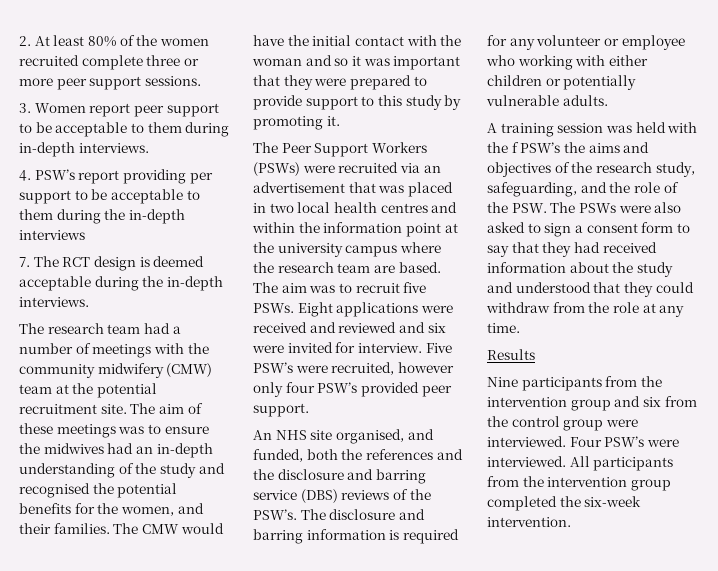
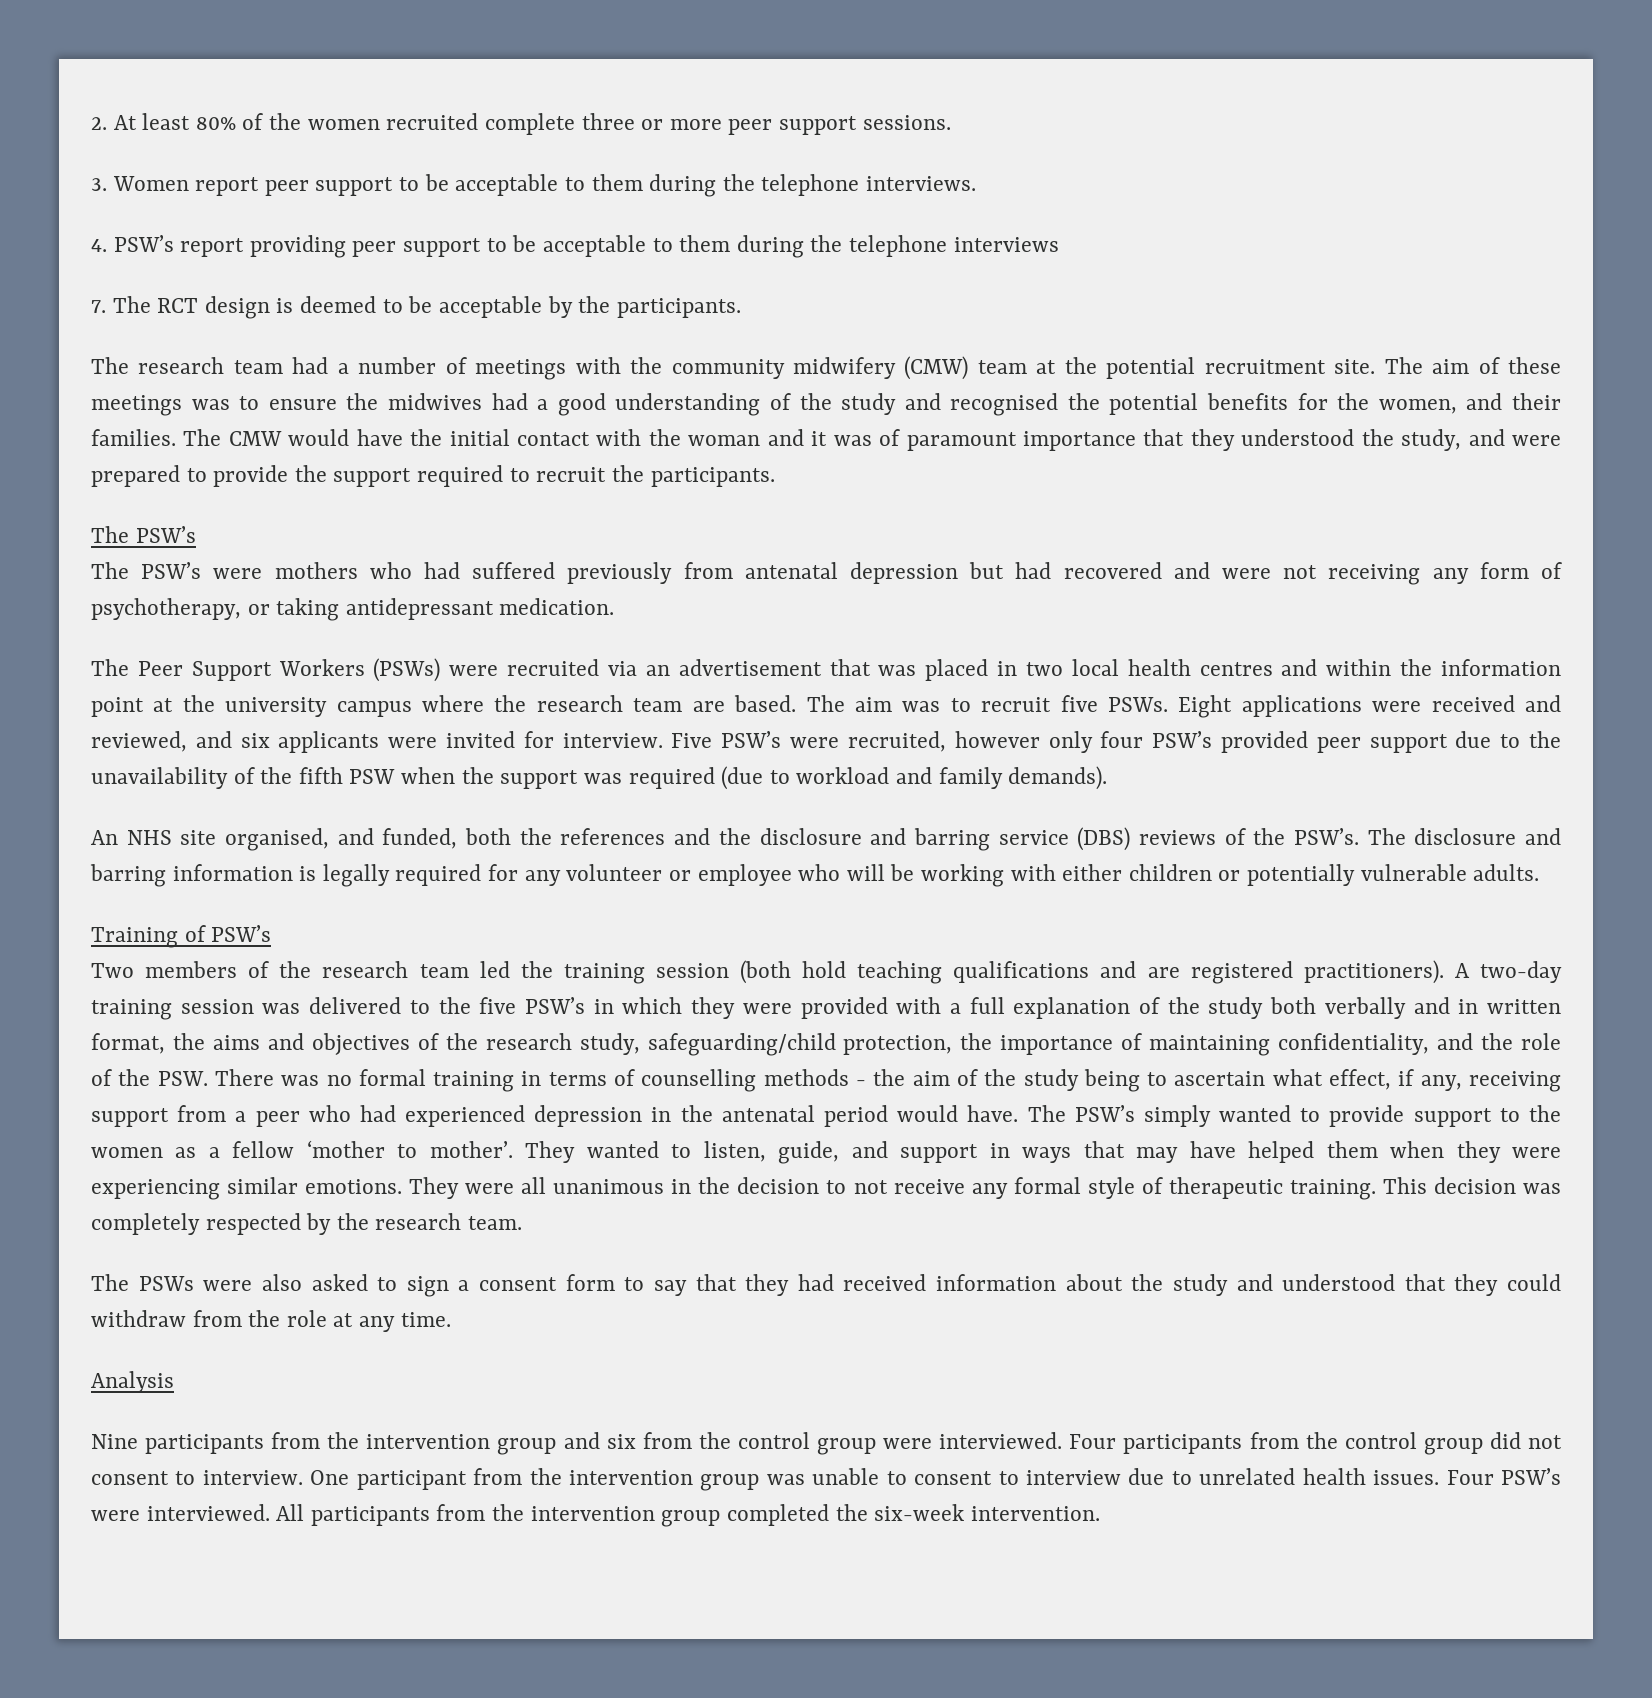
- 3. Women report peer support to be acceptable to them during in-depth interviews.
+ 3. Women report peer support to be acceptable to them during the telephone interviews.
- 4. PSW’s report providing per support to be acceptable to them during the in-depth interviews
+ 4. PSW’s report providing peer support to be acceptable to them during the telephone interviews
- 7. The RCT design is deemed acceptable during the in-depth interviews.
+ 7. The RCT design is deemed to be acceptable by the participants.
- The aim of these meetings was to ensure the midwives had an in-depth understanding of the study and recognised the potential benefits for the women, and their families.
+ The aim of these meetings was to ensure the midwives had a good understanding of the study and recognised the potential benefits for the women, and their families.
- The CMW would have the initial contact with the woman and so it was important that they were prepared to provide support to this study by promoting it.
+ The CMW would have the initial contact with the woman and it was of paramount importance that they understood the study, and were prepared to provide the support required to recruit the participants.
+ The PSW’s
+ The PSW’s were mothers who had suffered previously from antenatal depression but had recovered and were not receiving any form of psychotherapy, or taking antidepressant medication.
- Eight applications were received and reviewed and six were invited for interview.
+ Eight applications were received and reviewed, and six applicants were invited for interview.
- Five PSW’s were recruited, however only four PSW’s provided peer support.
+ Five PSW’s were recruited, however only four PSW’s provided peer support due to the unavailability of the fifth PSW when the support was required (due to workload and family demands).
- The disclosure and barring information is required for any volunteer or employee who working with either children or potentially vulnerable adults.
+ The disclosure and barring information is legally required for any volunteer or employee who will be working with either children or potentially vulnerable adults.
- A training session was held with the f PSW’s the aims and objectives of the research study, safeguarding, and the role of the PSW. The PSWs were also asked to sign a consent form to say that they had received information about the study and understood that they could withdraw from the role at any time.
+ Training of PSW’s
+ Two members of the research team led the training session (both hold teaching qualifications and are registered practitioners). A two-day training session was delivered to the five PSW’s in which they were provided with a full explanation of the study both verbally and in written format, the aims and objectives of the research study, safeguarding/child protection, the importance of maintaining confidentiality, and the role of the PSW. There was no formal training in terms of counselling methods - the aim of the study being to ascertain what effect, if any, receiving support from a peer who had experienced depression in the antenatal period would have. The PSW’s simply wanted to provide support to the women as a fellow ‘mother to mother’. They wanted to listen, guide, and support in ways that may have helped them when they were experiencing similar emotions. They were all unanimous in the decision to not receive any formal style of therapeutic training. This decision was completely respected by the research team.
+ The PSWs were also asked to sign a consent form to say that they had received information about the study and understood that they could withdraw from the role at any time.
- Results
+ Analysis
- Four PSW’s were interviewed.
+ Four participants from the control group did not consent to interview. One participant from the intervention group was unable to consent to interview due to unrelated health issues. Four PSW’s were interviewed.

